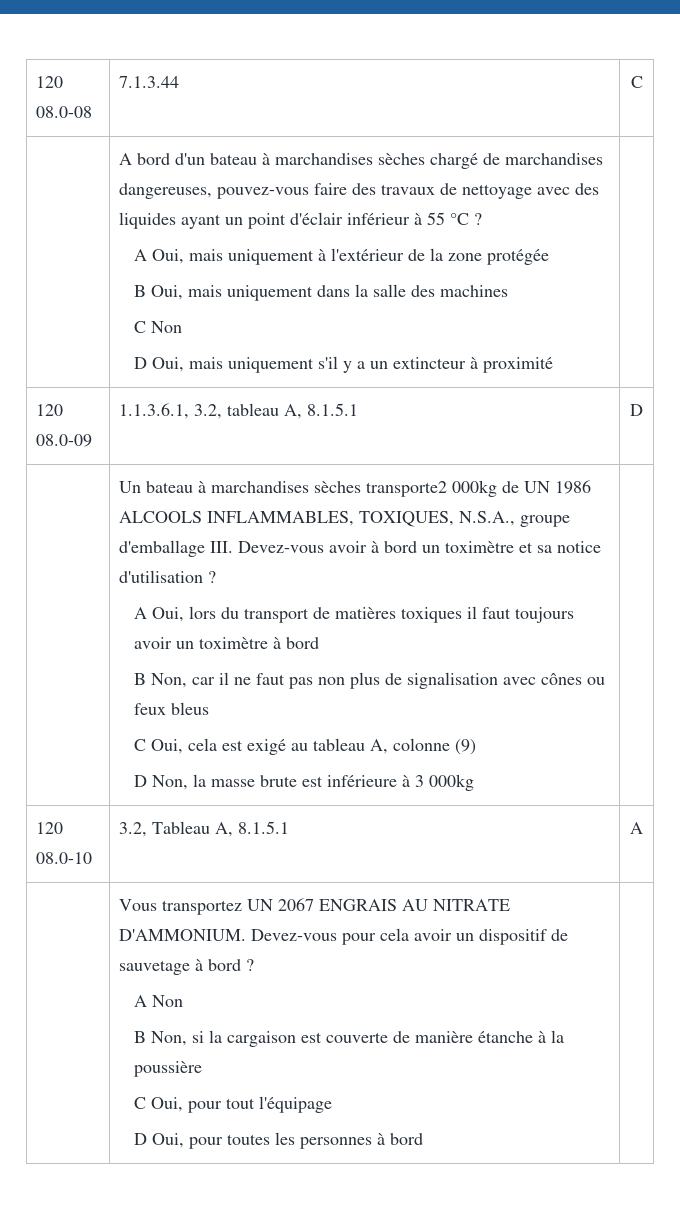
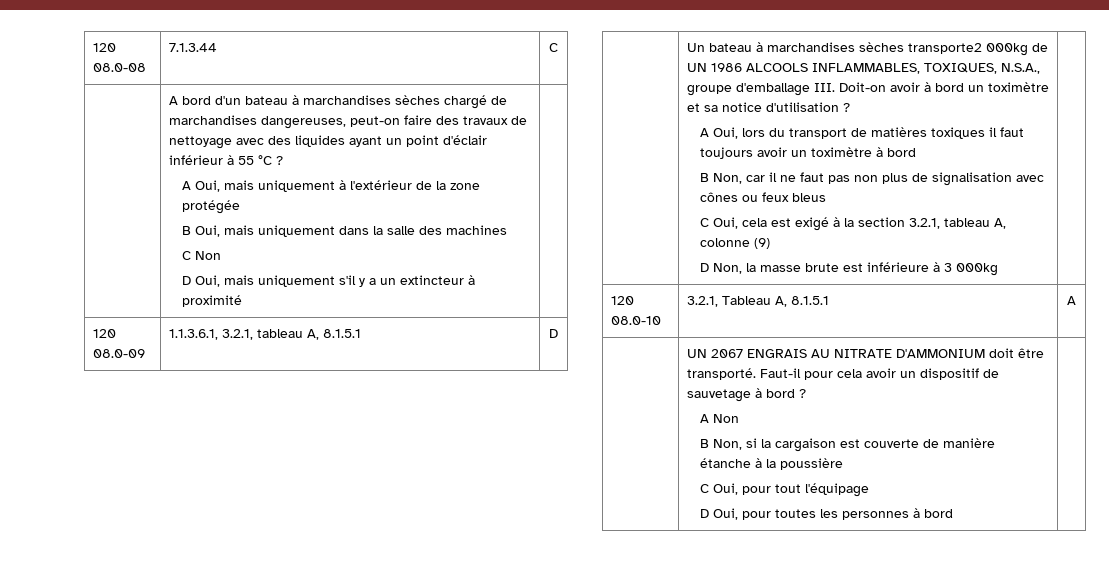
- A bord d'un bateau à marchandises sèches chargé de marchandises dangereuses, pouvez-vous faire des travaux de nettoyage avec des liquides ayant un point d'éclair inférieur à 55 °C ?
+ A bord d'un bateau à marchandises sèches chargé de marchandises dangereuses, peut-on faire des travaux de nettoyage avec des liquides ayant un point d'éclair inférieur à 55 °C ?
- 120 08.0-09 | 1.1.3.6.1, 3.2, tableau A, 8.1.5.1 | D
+ 120 08.0-09 | 1.1.3.6.1, 3.2.1, tableau A, 8.1.5.1 | D
- Un bateau à marchandises sèches transporte2 000kg de UN 1986 ALCOOLS INFLAMMABLES, TOXIQUES, N.S.A., groupe d'emballage III. Devez-vous avoir à bord un toximètre et sa notice d'utilisation ?
+ Un bateau à marchandises sèches transporte2 000kg de UN 1986 ALCOOLS INFLAMMABLES, TOXIQUES, N.S.A., groupe d'emballage III. Doit-on avoir à bord un toximètre et sa notice d'utilisation ?
- C Oui, cela est exigé au tableau A, colonne (9)
+ C Oui, cela est exigé à la section 3.2.1, tableau A, colonne (9)
- 120 08.0-10 | 3.2, Tableau A, 8.1.5.1 | A
+ 120 08.0-10 | 3.2.1, Tableau A, 8.1.5.1 | A
- Vous transportez UN 2067 ENGRAIS AU NITRATE D'AMMONIUM. Devez-vous pour cela avoir un dispositif de sauvetage à bord ?
+ UN 2067 ENGRAIS AU NITRATE D'AMMONIUM doit être transporté. Faut-il pour cela avoir un dispositif de sauvetage à bord ?

